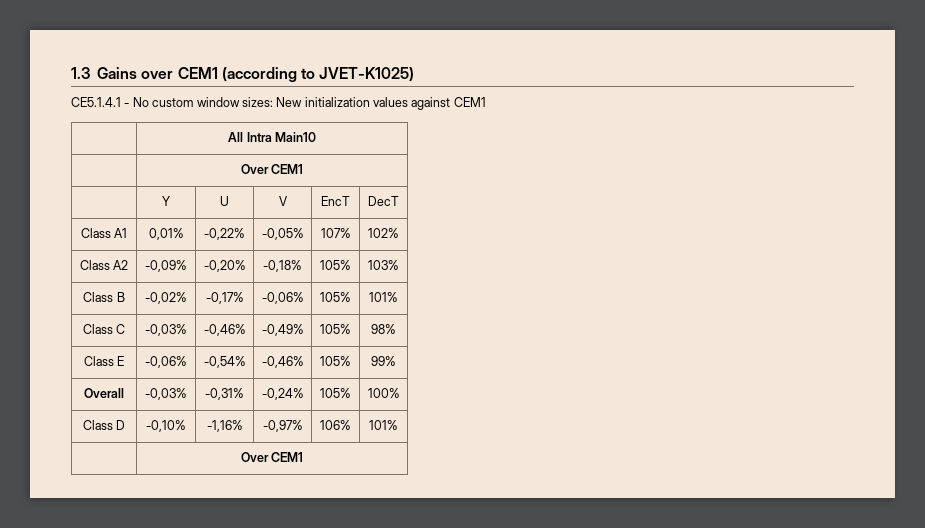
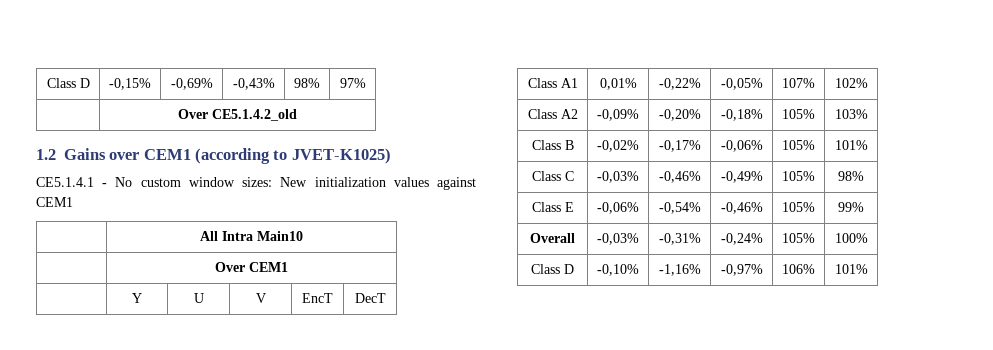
- 1.3 Gains over CEM1 (according to JVET-K1025)
+ Class D | -0,15% | -0,69% | -0,43% | 98% | 97%
+ | Over CE5.1.4.2_old
+ 1.2 Gains over CEM1 (according to JVET-K1025)
  Class D | -0,10% | -1,16% | -0,97% | 106% | 101%
- | Over CEM1

